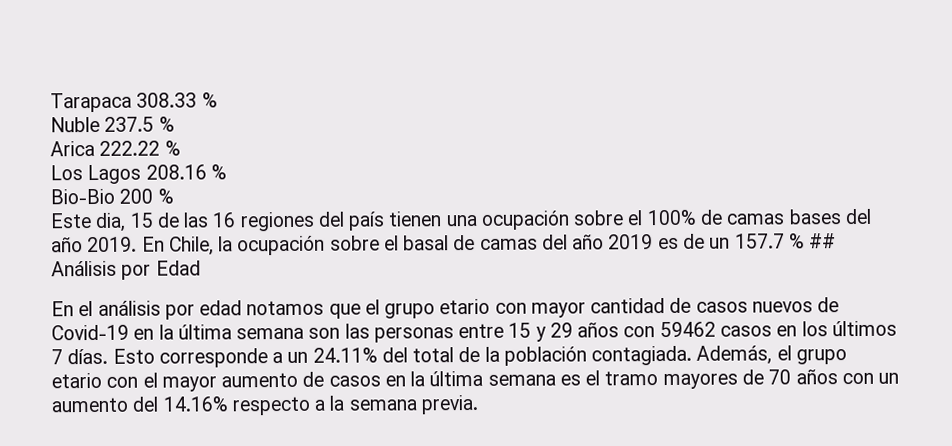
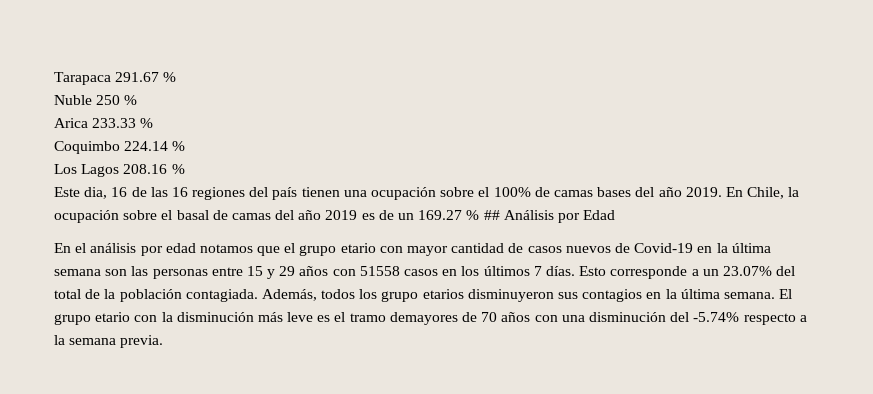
- Tarapaca 308.33 %
+ Tarapaca 291.67 %
- Nuble 237.5 %
+ Nuble 250 %
- Arica 222.22 %
+ Arica 233.33 %
+ Coquimbo 224.14 %
- Bio-Bio 200 %
- Este dia, 15 de las 16 regiones del país tienen una ocupación sobre el 100% de camas bases del año 2019.
+ Este dia, 16 de las 16 regiones del país tienen una ocupación sobre el 100% de camas bases del año 2019.
- En Chile, la ocupación sobre el basal de camas del año 2019 es de un 157.7 % ## Análisis por Edad
+ En Chile, la ocupación sobre el basal de camas del año 2019 es de un 169.27 % ## Análisis por Edad
- En el análisis por edad notamos que el grupo etario con mayor cantidad de casos nuevos de Covid-19 en la última semana son las personas entre 15 y 29 años con 59462 casos en los últimos 7 días.
+ En el análisis por edad notamos que el grupo etario con mayor cantidad de casos nuevos de Covid-19 en la última semana son las personas entre 15 y 29 años con 51558 casos en los últimos 7 días.
- Esto corresponde a un 24.11% del total de la población contagiada.
+ Esto corresponde a un 23.07% del total de la población contagiada.
- Además, el grupo etario con el mayor aumento de casos en la última semana es el tramo mayores de 70 años con un aumento del 14.16% respecto a la semana previa.
+ Además, todos los grupo etarios disminuyeron sus contagios en la última semana. El grupo etario con la disminución más leve es el tramo demayores de 70 años con una disminución del -5.74% respecto a la semana previa.

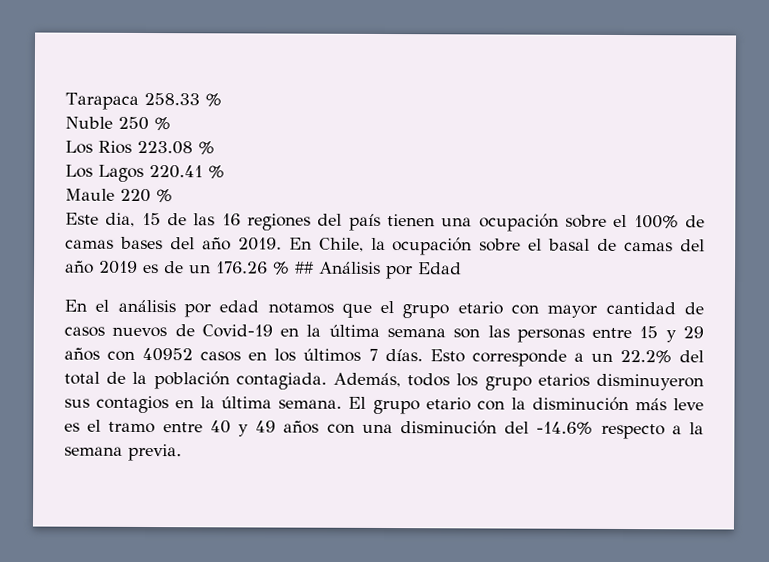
- Tarapaca 291.67 %
+ Tarapaca 258.33 %
- Arica 233.33 %
- Coquimbo 224.14 %
+ Los Rios 223.08 %
- Los Lagos 208.16 %
+ Los Lagos 220.41 %
+ Maule 220 %
- Este dia, 16 de las 16 regiones del país tienen una ocupación sobre el 100% de camas bases del año 2019.
+ Este dia, 15 de las 16 regiones del país tienen una ocupación sobre el 100% de camas bases del año 2019.
- En Chile, la ocupación sobre el basal de camas del año 2019 es de un 169.27 % ## Análisis por Edad
+ En Chile, la ocupación sobre el basal de camas del año 2019 es de un 176.26 % ## Análisis por Edad
- En el análisis por edad notamos que el grupo etario con mayor cantidad de casos nuevos de Covid-19 en la última semana son las personas entre 15 y 29 años con 51558 casos en los últimos 7 días.
+ En el análisis por edad notamos que el grupo etario con mayor cantidad de casos nuevos de Covid-19 en la última semana son las personas entre 15 y 29 años con 40952 casos en los últimos 7 días.
- Esto corresponde a un 23.07% del total de la población contagiada.
+ Esto corresponde a un 22.2% del total de la población contagiada.
- El grupo etario con la disminución más leve es el tramo demayores de 70 años con una disminución del -5.74% respecto a la semana previa.
+ El grupo etario con la disminución más leve es el tramo entre 40 y 49 años con una disminución del -14.6% respecto a la semana previa.

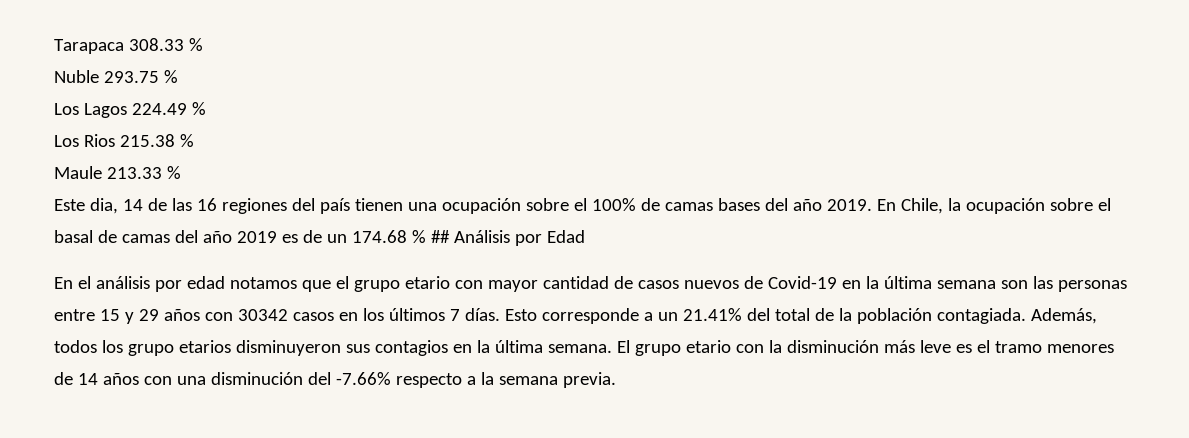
- Tarapaca 258.33 %
+ Tarapaca 308.33 %
- Nuble 250 %
- Los Rios 223.08 %
- Los Lagos 220.41 %
+ Nuble 293.75 %
+ Los Lagos 224.49 %
+ Los Rios 215.38 %
- Maule 220 %
+ Maule 213.33 %
- Este dia, 15 de las 16 regiones del país tienen una ocupación sobre el 100% de camas bases del año 2019.
+ Este dia, 14 de las 16 regiones del país tienen una ocupación sobre el 100% de camas bases del año 2019.
- En Chile, la ocupación sobre el basal de camas del año 2019 es de un 176.26 % ## Análisis por Edad
+ En Chile, la ocupación sobre el basal de camas del año 2019 es de un 174.68 % ## Análisis por Edad
- En el análisis por edad notamos que el grupo etario con mayor cantidad de casos nuevos de Covid-19 en la última semana son las personas entre 15 y 29 años con 40952 casos en los últimos 7 días.
+ En el análisis por edad notamos que el grupo etario con mayor cantidad de casos nuevos de Covid-19 en la última semana son las personas entre 15 y 29 años con 30342 casos en los últimos 7 días.
- Esto corresponde a un 22.2% del total de la población contagiada.
+ Esto corresponde a un 21.41% del total de la población contagiada.
- El grupo etario con la disminución más leve es el tramo entre 40 y 49 años con una disminución del -14.6% respecto a la semana previa.
+ El grupo etario con la disminución más leve es el tramo menores de 14 años con una disminución del -7.66% respecto a la semana previa.

